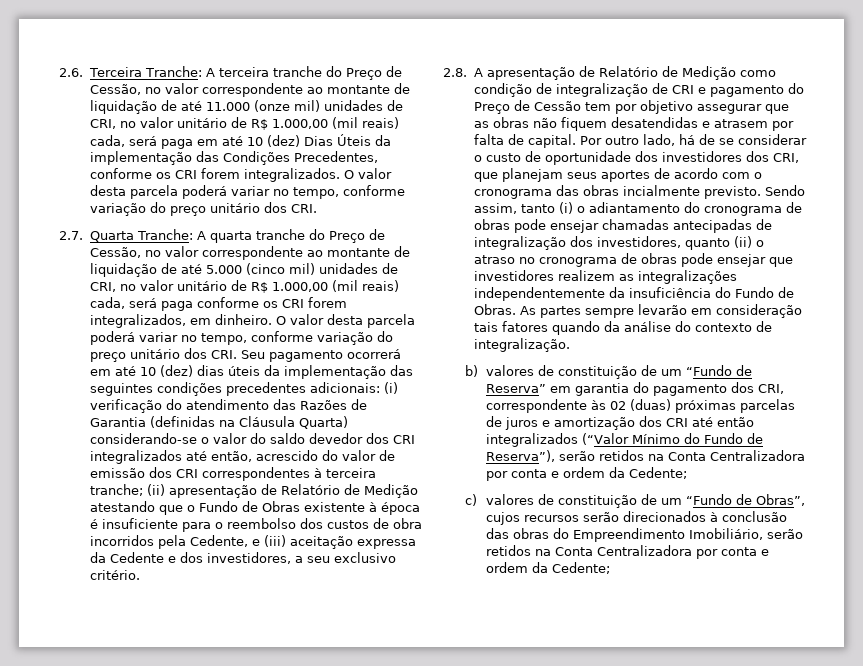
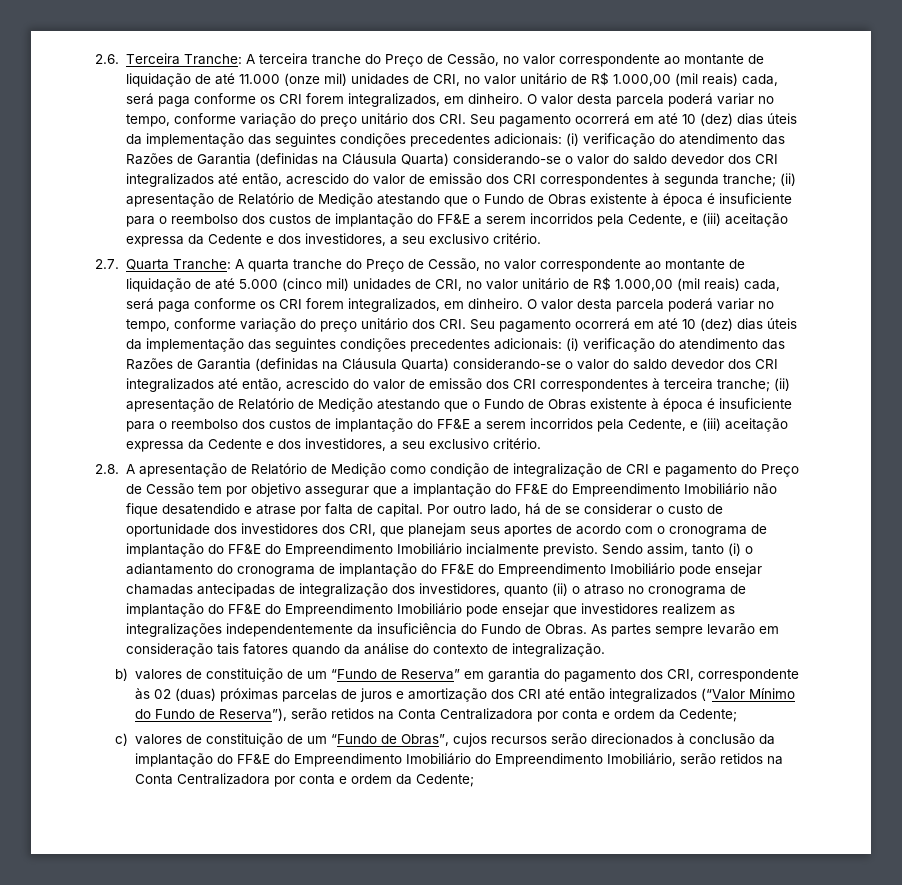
- 2.6. Terceira Tranche: A terceira tranche do Preço de Cessão, no valor correspondente ao montante de liquidação de até 11.000 (onze mil) unidades de CRI, no valor unitário de R$ 1.000,00 (mil reais) cada, será paga em até 10 (dez) Dias Úteis da implementação das Condições Precedentes, conforme os CRI forem integralizados. O valor desta parcela poderá variar no tempo, conforme variação do preço unitário dos CRI.
+ 2.6. Terceira Tranche: A terceira tranche do Preço de Cessão, no valor correspondente ao montante de liquidação de até 11.000 (onze mil) unidades de CRI, no valor unitário de R$ 1.000,00 (mil reais) cada, será paga conforme os CRI forem integralizados, em dinheiro. O valor desta parcela poderá variar no tempo, conforme variação do preço unitário dos CRI. Seu pagamento ocorrerá em até 10 (dez) dias úteis da implementação das seguintes condições precedentes adicionais: (i) verificação do atendimento das Razões de Garantia (definidas na Cláusula Quarta) considerando-se o valor do saldo devedor dos CRI integralizados até então, acrescido do valor de emissão dos CRI correspondentes à segunda tranche; (ii) apresentação de Relatório de Medição atestando que o Fundo de Obras existente à época é insuficiente para o reembolso dos custos de implantação do FF&E a serem incorridos pela Cedente, e (iii) aceitação expressa da Cedente e dos investidores, a seu exclusivo critério.
- (i) verificação do atendimento das Razões de Garantia (definidas na Cláusula Quarta) considerando-se o valor do saldo devedor dos CRI integralizados até então, acrescido do valor de emissão dos CRI correspondentes à terceira tranche; (ii) apresentação de Relatório de Medição atestando que o Fundo de Obras existente à época é insuficiente para o reembolso dos custos de obra incorridos pela Cedente, e (iii) aceitação expressa da Cedente e dos investidores, a seu exclusivo critério.
+ (i) verificação do atendimento das Razões de Garantia (definidas na Cláusula Quarta) considerando-se o valor do saldo devedor dos CRI integralizados até então, acrescido do valor de emissão dos CRI correspondentes à terceira tranche; (ii) apresentação de Relatório de Medição atestando que o Fundo de Obras existente à época é insuficiente para o reembolso dos custos de implantação do FF&E a serem incorridos pela Cedente, e (iii) aceitação expressa da Cedente e dos investidores, a seu exclusivo critério.
- 2.8. A apresentação de Relatório de Medição como condição de integralização de CRI e pagamento do Preço de Cessão tem por objetivo assegurar que as obras não fiquem desatendidas e atrasem por falta de capital.
+ 2.8. A apresentação de Relatório de Medição como condição de integralização de CRI e pagamento do Preço de Cessão tem por objetivo assegurar que a implantação do FF&E do Empreendimento Imobiliário não fique desatendido e atrase por falta de capital.
- Por outro lado, há de se considerar o custo de oportunidade dos investidores dos CRI, que planejam seus aportes de acordo com o cronograma das obras incialmente previsto.
+ Por outro lado, há de se considerar o custo de oportunidade dos investidores dos CRI, que planejam seus aportes de acordo com o cronograma de implantação do FF&E do Empreendimento Imobiliário incialmente previsto.
- Sendo assim, tanto (i) o adiantamento do cronograma de obras pode ensejar chamadas antecipadas de integralização dos investidores, quanto (ii) o atraso no cronograma de obras pode ensejar que investidores realizem as integralizações independentemente da insuficiência do Fundo de Obras.
+ Sendo assim, tanto (i) o adiantamento do cronograma de implantação do FF&E do Empreendimento Imobiliário pode ensejar chamadas antecipadas de integralização dos investidores, quanto (ii) o atraso no cronograma de implantação do FF&E do Empreendimento Imobiliário pode ensejar que investidores realizem as integralizações independentemente da insuficiência do Fundo de Obras.
- c) valores de constituição de um “Fundo de Obras”, cujos recursos serão direcionados à conclusão das obras do Empreendimento Imobiliário, serão retidos na Conta Centralizadora por conta e ordem da Cedente;
+ c) valores de constituição de um “Fundo de Obras”, cujos recursos serão direcionados à conclusão da implantação do FF&E do Empreendimento Imobiliário do Empreendimento Imobiliário, serão retidos na Conta Centralizadora por conta e ordem da Cedente;

